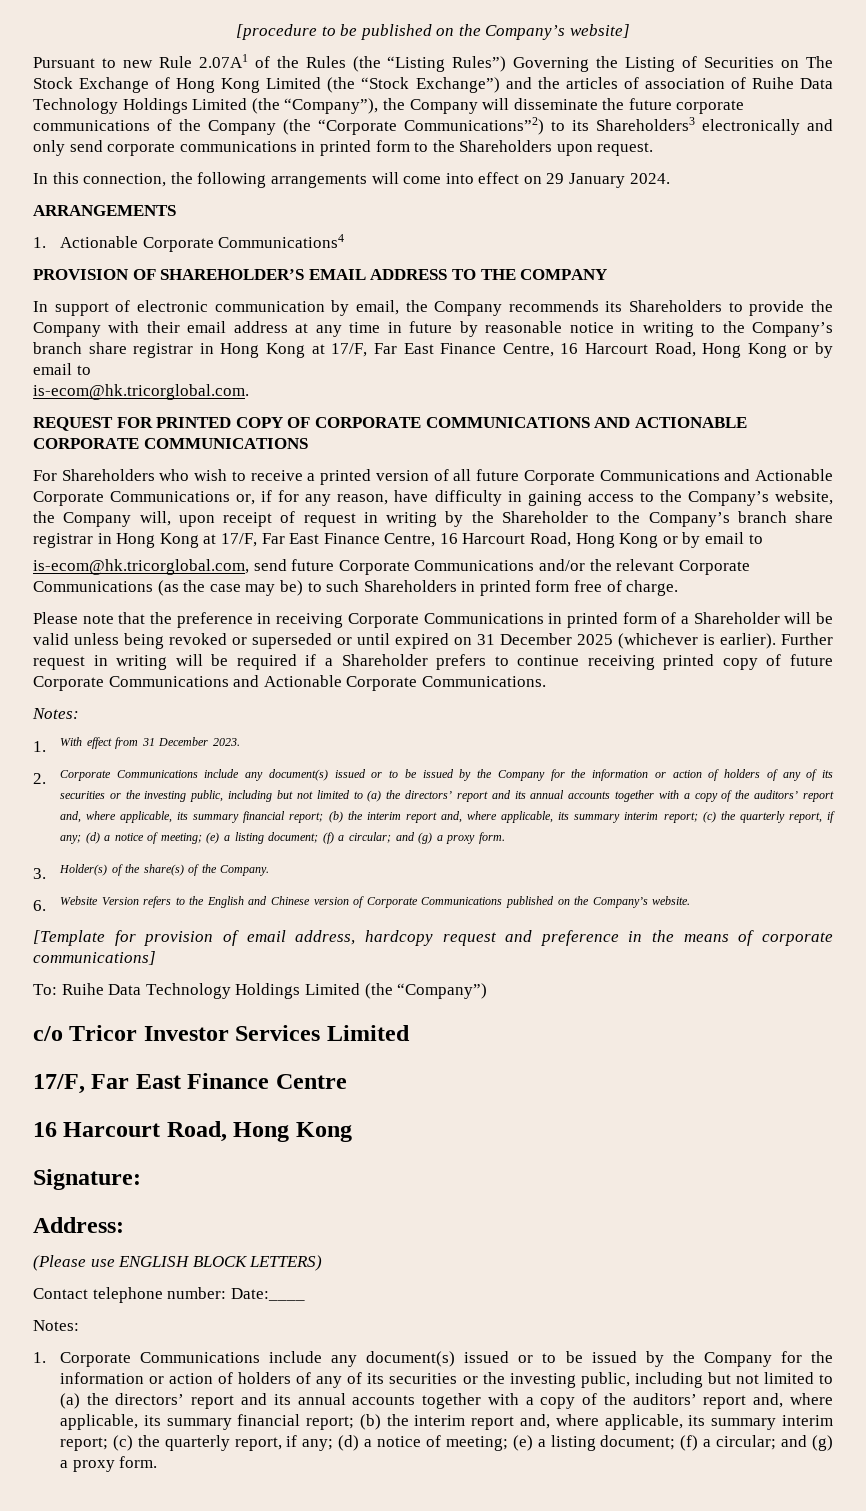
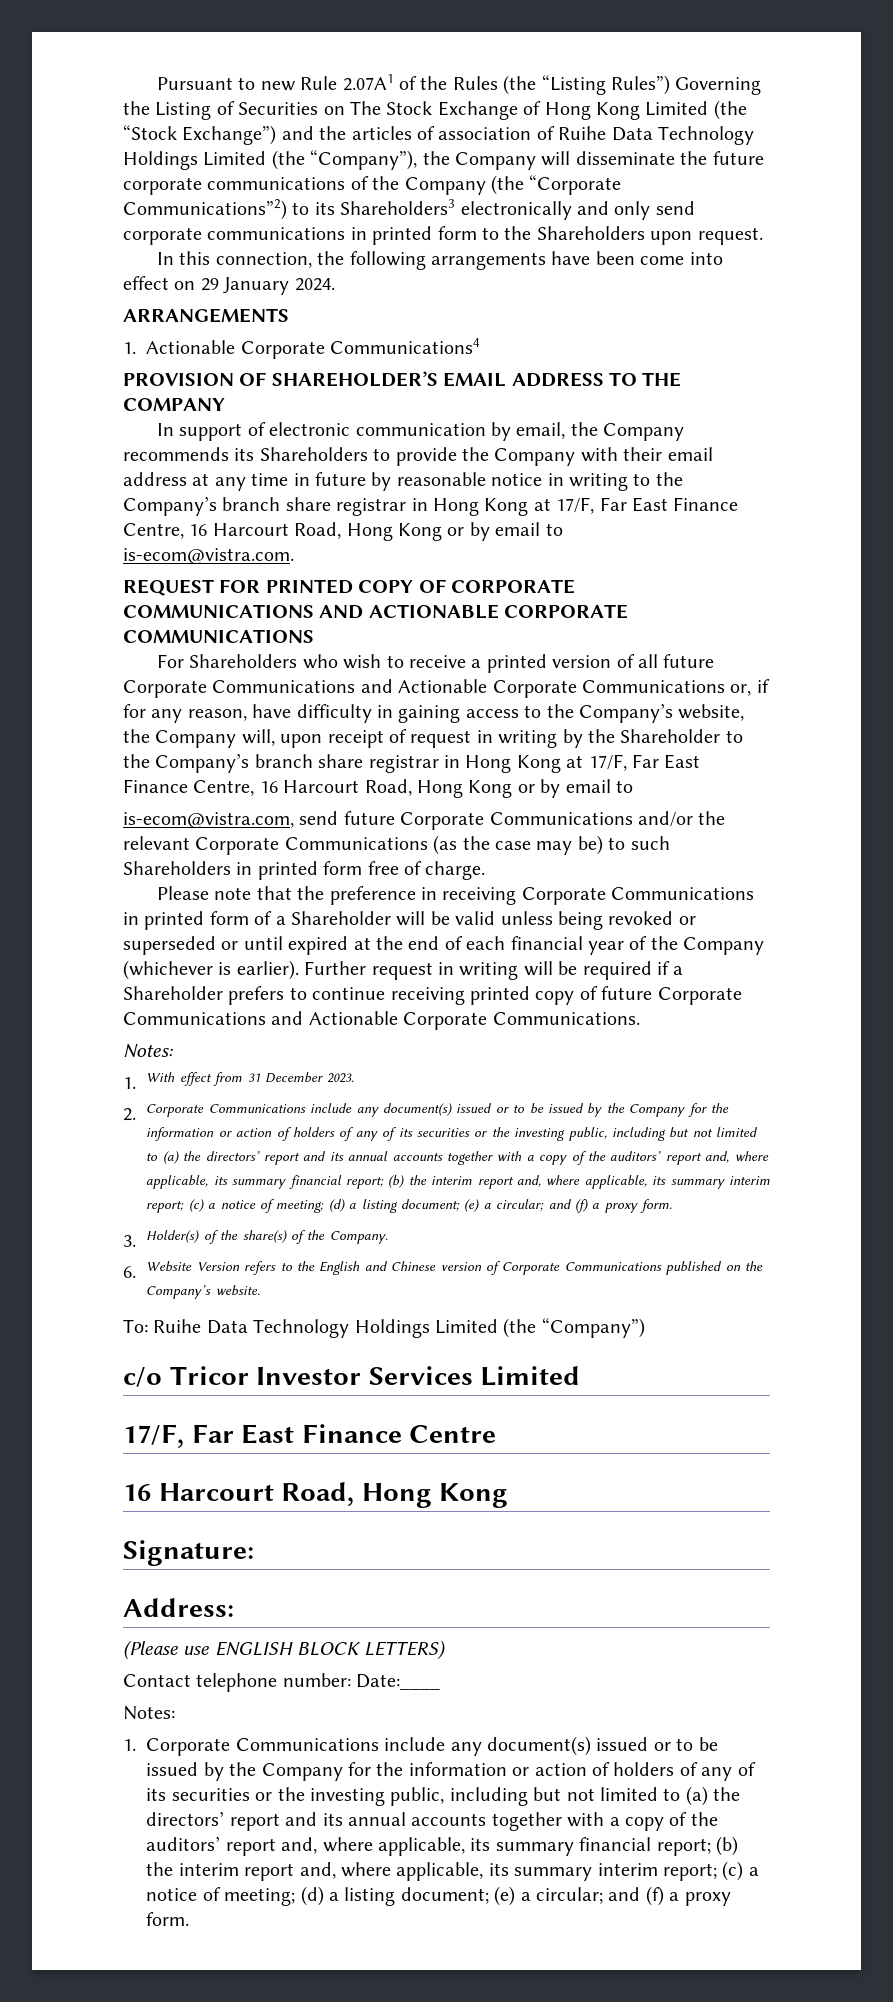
- [procedure to be published on the Company’s website]
- In this connection, the following arrangements will come into effect on 29 January 2024.
+ In this connection, the following arrangements have been come into effect on 29 January 2024.
- is-ecom@hk.tricorglobal.com.
+ is-ecom@vistra.com.
- is-ecom@hk.tricorglobal.com, send future Corporate Communications and/or the relevant Corporate Communications (as the case may be) to such Shareholders in printed form free of charge.
+ is-ecom@vistra.com, send future Corporate Communications and/or the relevant Corporate Communications (as the case may be) to such Shareholders in printed form free of charge.
- Please note that the preference in receiving Corporate Communications in printed form of a Shareholder will be valid unless being revoked or superseded or until expired on 31 December 2025 (whichever is earlier).
+ Please note that the preference in receiving Corporate Communications in printed form of a Shareholder will be valid unless being revoked or superseded or until expired at the end of each financial year of the Company (whichever is earlier).
- 2. Corporate Communications include any document(s) issued or to be issued by the Company for the information or action of holders of any of its securities or the investing public, including but not limited to (a) the directors’ report and its annual accounts together with a copy of the auditors’ report and, where applicable, its summary financial report; (b) the interim report and, where applicable, its summary interim report; (c) the quarterly report, if any; (d) a notice of meeting; (e) a listing document; (f) a circular; and (g) a proxy form.
+ 2. Corporate Communications include any document(s) issued or to be issued by the Company for the information or action of holders of any of its securities or the investing public, including but not limited to (a) the directors’ report and its annual accounts together with a copy of the auditors’ report and, where applicable, its summary financial report; (b) the interim report and, where applicable, its summary interim report; (c) a notice of meeting; (d) a listing document; (e) a circular; and (f) a proxy form.
- [Template for provision of email address, hardcopy request and preference in the means of corporate communications]
- 1. Corporate Communications include any document(s) issued or to be issued by the Company for the information or action of holders of any of its securities or the investing public, including but not limited to (a) the directors’ report and its annual accounts together with a copy of the auditors’ report and, where applicable, its summary financial report; (b) the interim report and, where applicable, its summary interim report; (c) the quarterly report, if any; (d) a notice of meeting; (e) a listing document; (f) a circular; and (g) a proxy form.
+ 1. Corporate Communications include any document(s) issued or to be issued by the Company for the information or action of holders of any of its securities or the investing public, including but not limited to (a) the directors’ report and its annual accounts together with a copy of the auditors’ report and, where applicable, its summary financial report; (b) the interim report and, where applicable, its summary interim report; (c) a notice of meeting; (d) a listing document; (e) a circular; and (f) a proxy form.

